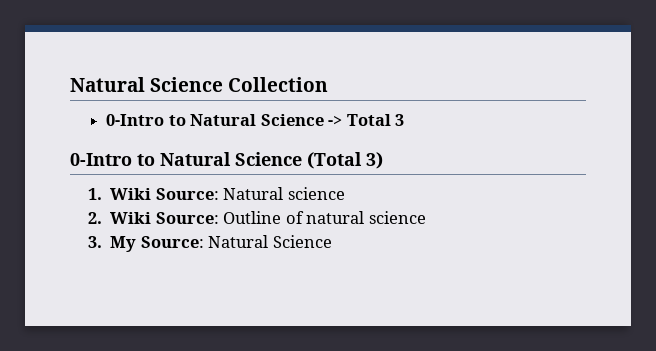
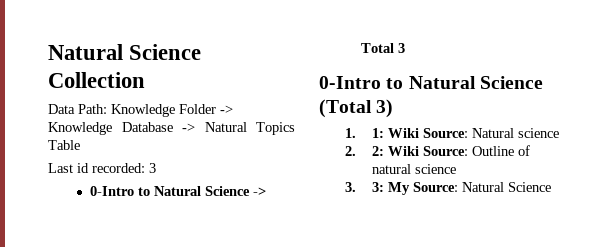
+ Data Path: Knowledge Folder -> Knowledge Database -> Natural Topics Table
+ Last id recorded: 3
- 1. Wiki Source: Natural science
+ 1. 1: Wiki Source: Natural science
- 2. Wiki Source: Outline of natural science
+ 2. 2: Wiki Source: Outline of natural science
- 3. My Source: Natural Science
+ 3. 3: My Source: Natural Science

